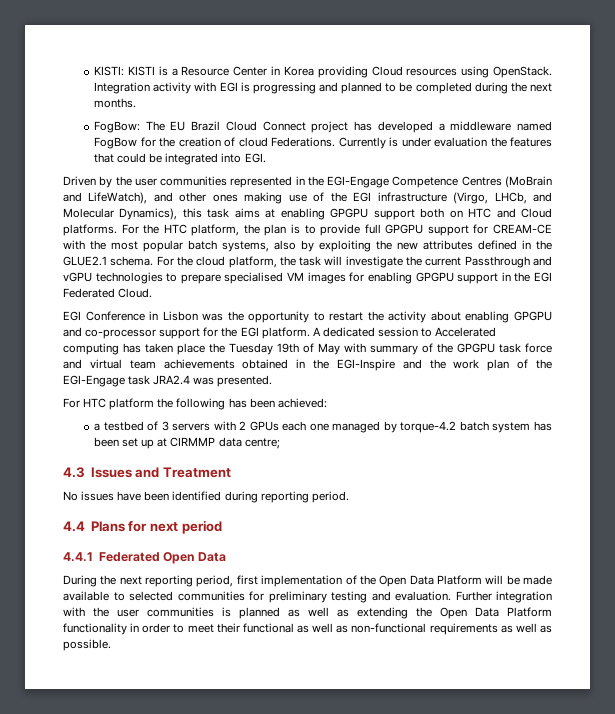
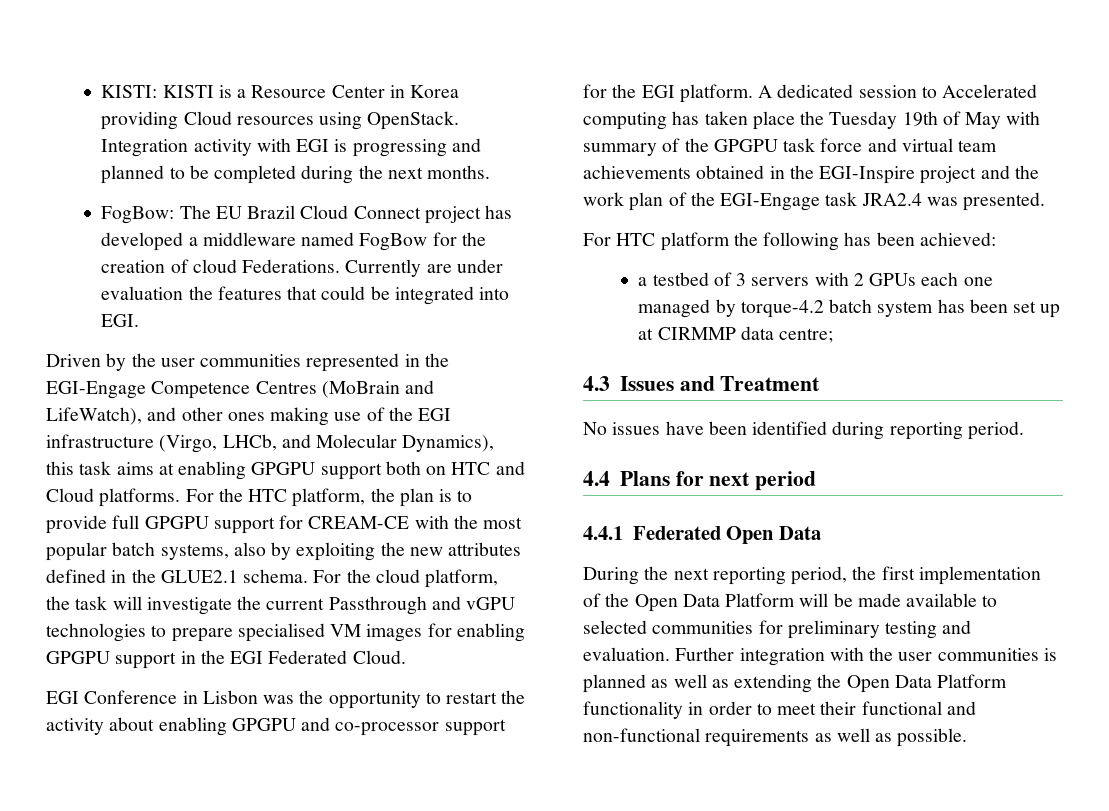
- Currently is under evaluation the features that could be integrated into EGI.
+ Currently are under evaluation the features that could be integrated into EGI.
- A dedicated session to Accelerated computing has taken place the Tuesday 19th of May with summary of the GPGPU task force and virtual team achievements obtained in the EGI-Inspire and the work plan of the EGI-Engage task JRA2.4 was presented.
+ A dedicated session to Accelerated computing has taken place the Tuesday 19th of May with summary of the GPGPU task force and virtual team achievements obtained in the EGI-Inspire project and the work plan of the EGI-Engage task JRA2.4 was presented.
- During the next reporting period, first implementation of the Open Data Platform will be made available to selected communities for preliminary testing and evaluation.
+ During the next reporting period, the first implementation of the Open Data Platform will be made available to selected communities for preliminary testing and evaluation.
- Further integration with the user communities is planned as well as extending the Open Data Platform functionality in order to meet their functional as well as non-functional requirements as well as possible.
+ Further integration with the user communities is planned as well as extending the Open Data Platform functionality in order to meet their functional and non-functional requirements as well as possible.

